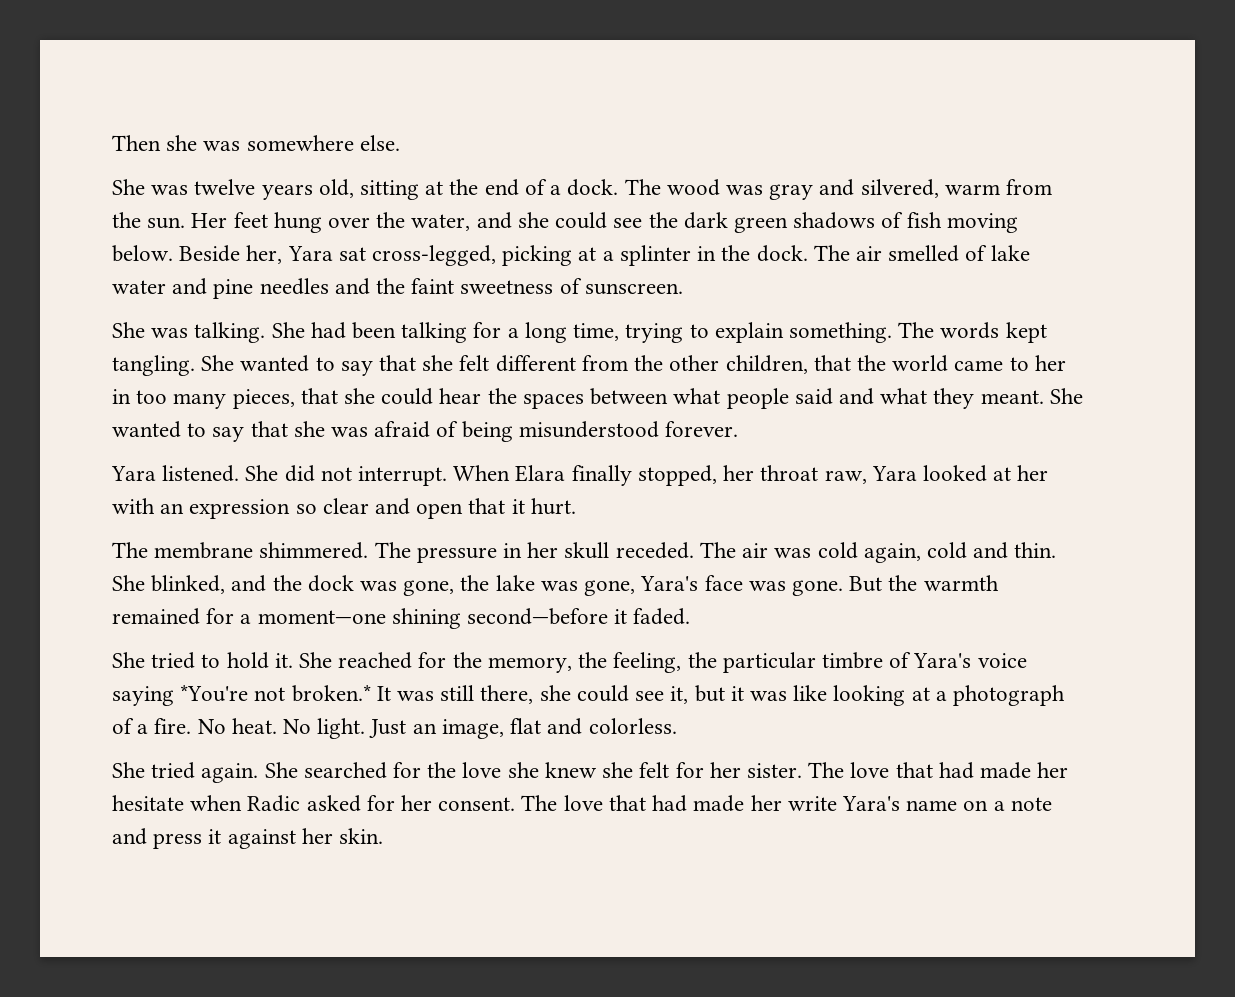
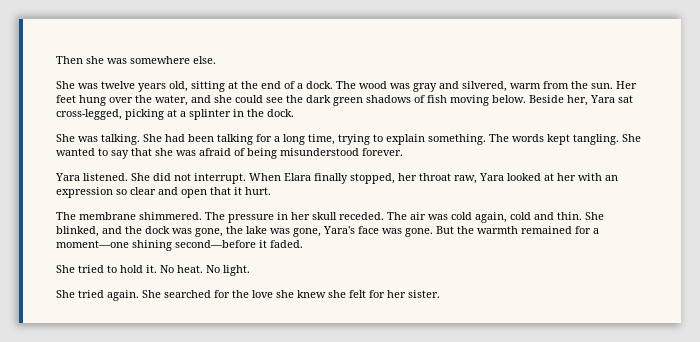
- The air smelled of lake water and pine needles and the faint sweetness of sunscreen.
- She wanted to say that she felt different from the other children, that the world came to her in too many pieces, that she could hear the spaces between what people said and what they meant. She wanted to say that she was afraid of being misunderstood forever.
+ She wanted to say that she was afraid of being misunderstood forever.
- She reached for the memory, the feeling, the particular timbre of Yara's voice saying *You're not broken.* It was still there, she could see it, but it was like looking at a photograph of a fire. No heat. No light. Just an image, flat and colorless.
+ No heat. No light.
- The love that had made her hesitate when Radic asked for her consent. The love that had made her write Yara's name on a note and press it against her skin.

